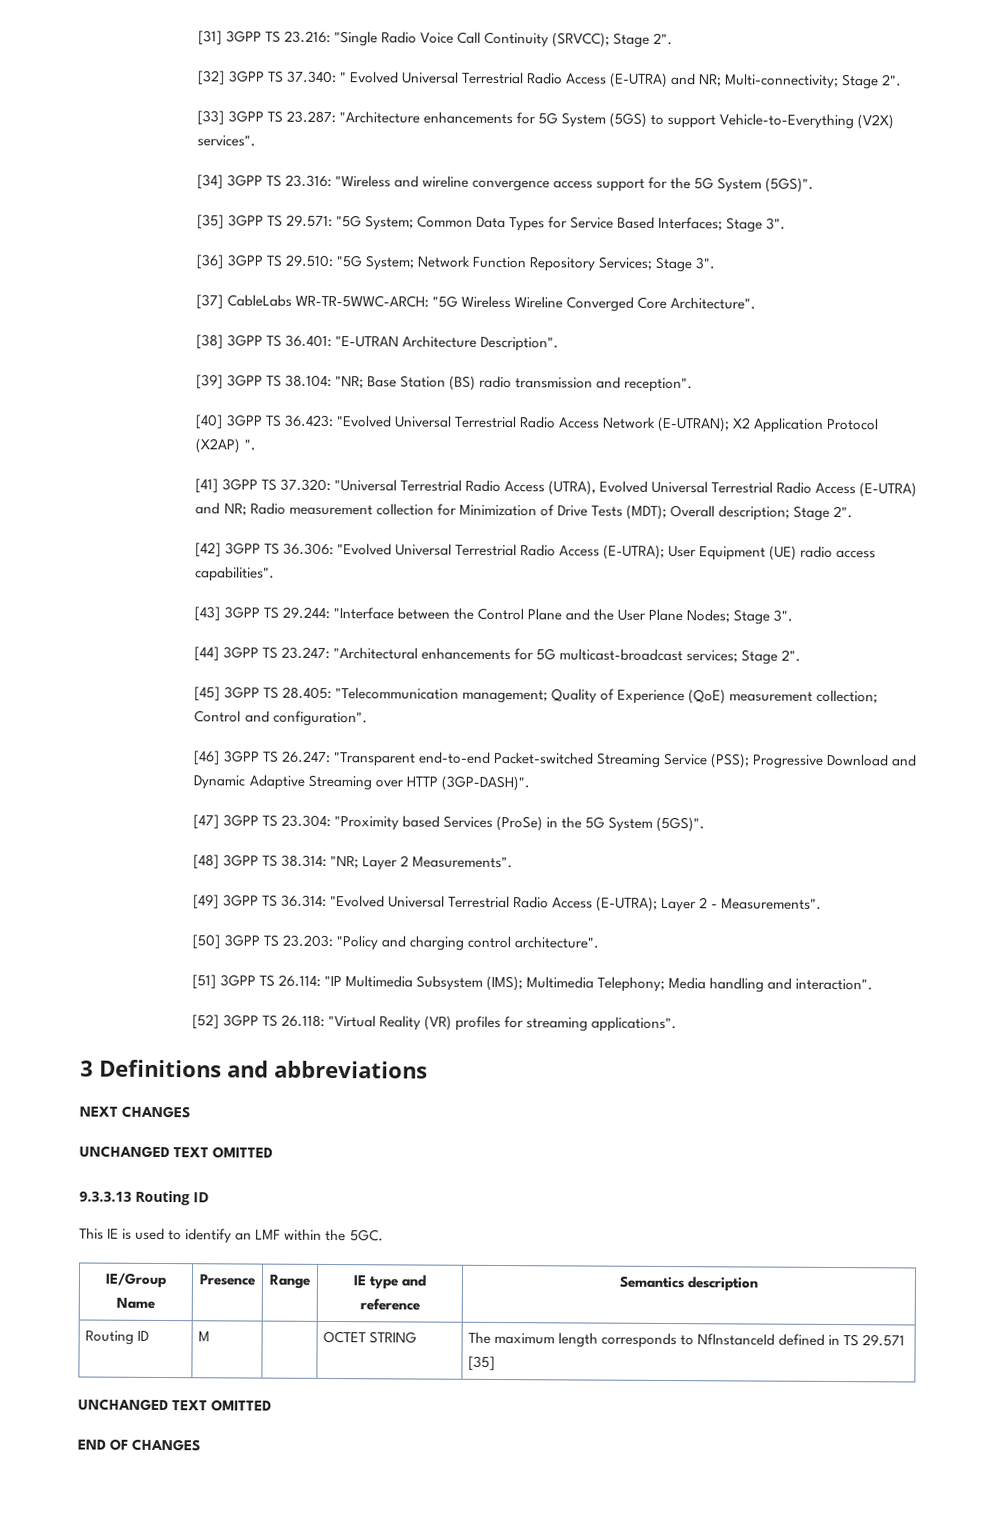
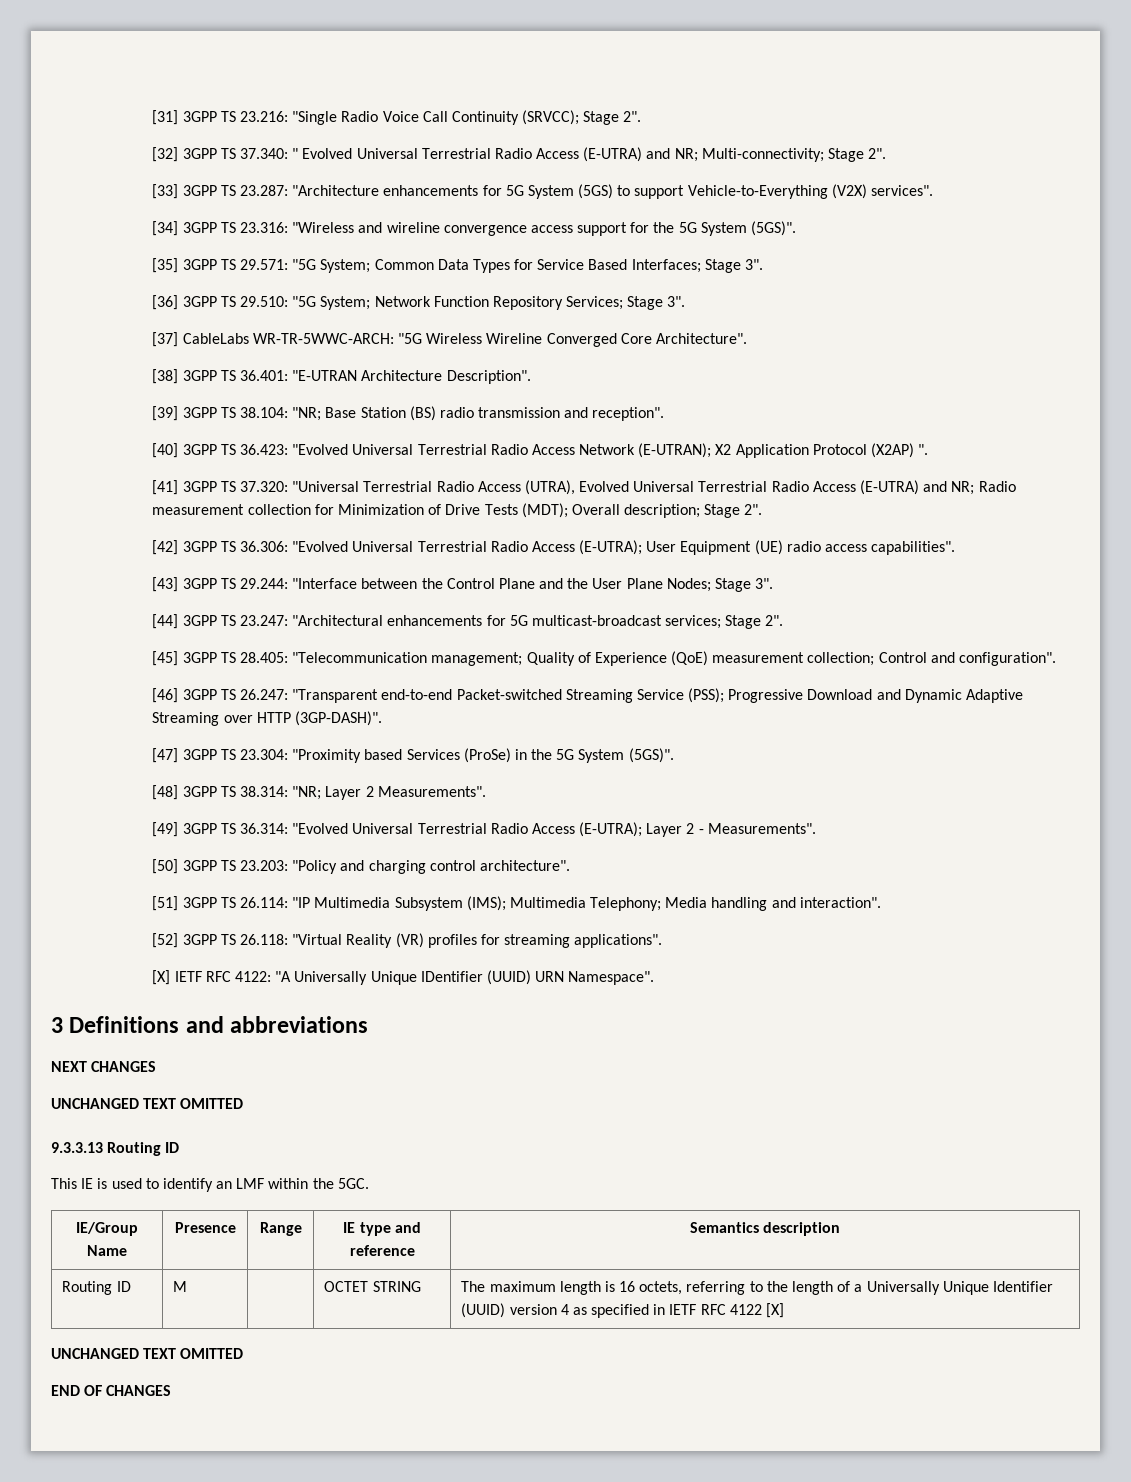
+ [X] IETF RFC 4122: "A Universally Unique IDentifier (UUID) URN Namespace".
- Routing ID | M | | OCTET STRING | The maximum length corresponds to NfInstanceId defined in TS 29.571 [35]
+ Routing ID | M | | OCTET STRING | The maximum length is 16 octets, referring to the length of a Universally Unique Identifier (UUID) version 4 as specified in IETF RFC 4122 [X]

